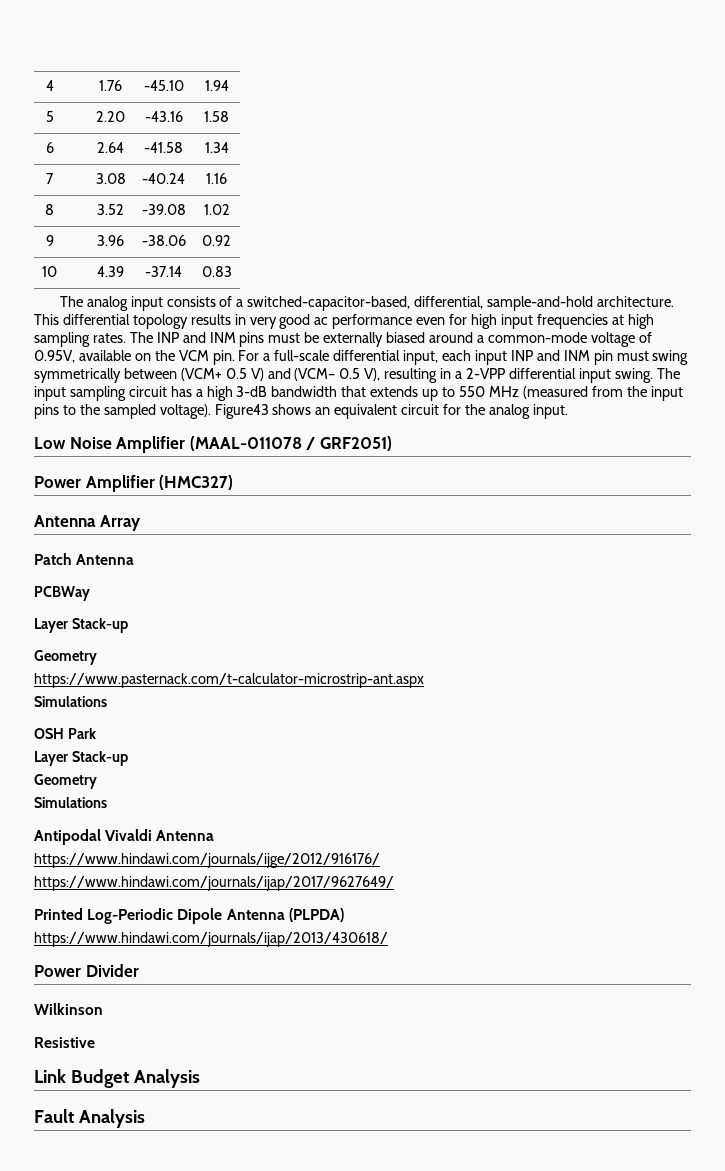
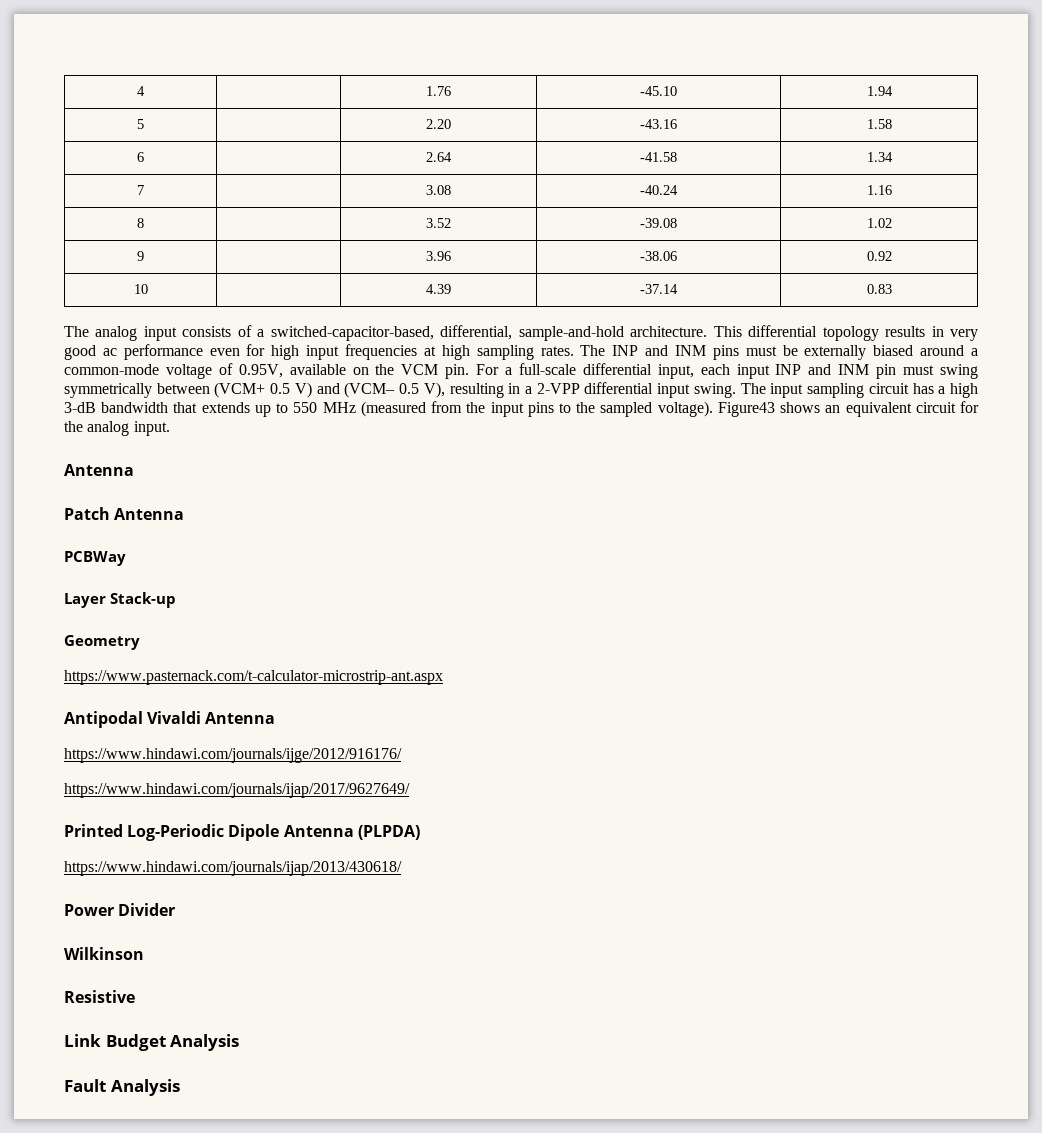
  Figure43 shows an equivalent circuit for the analog input.
- Low Noise Amplifier (MAAL-011078 / GRF2051)
- Power Amplifier (HMC327)
- Antenna Array
+ Antenna
  https://www.pasternack.com/t-calculator-microstrip-ant.aspx
- Simulations
- OSH Park
- Layer Stack-up
- Geometry
- Simulations

